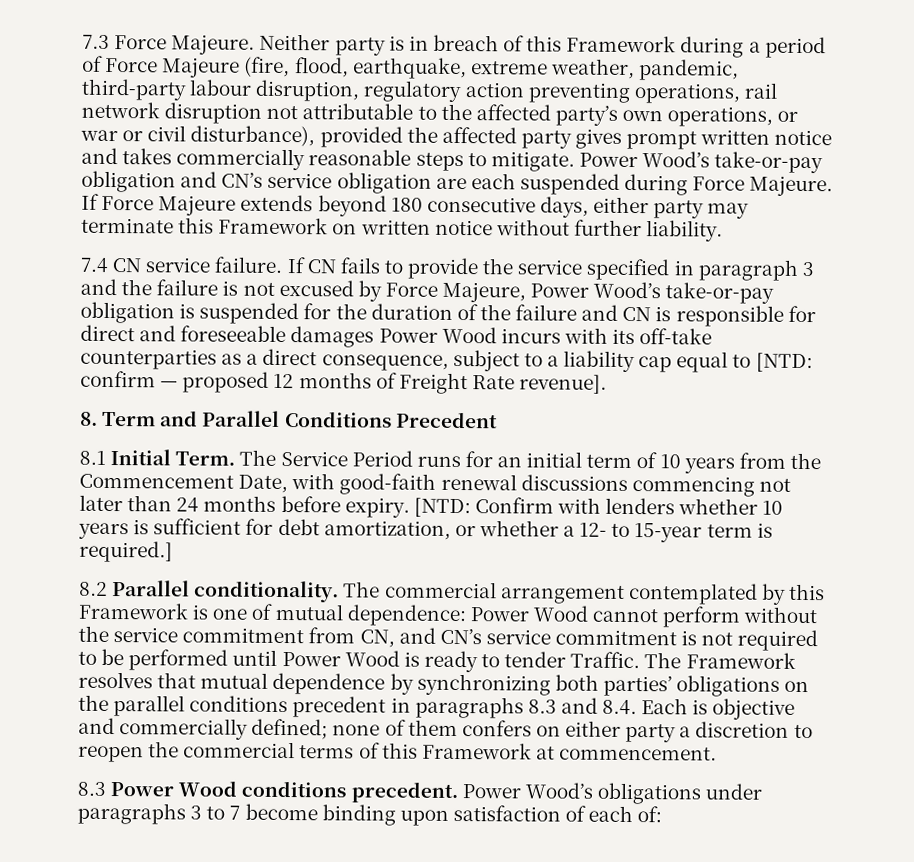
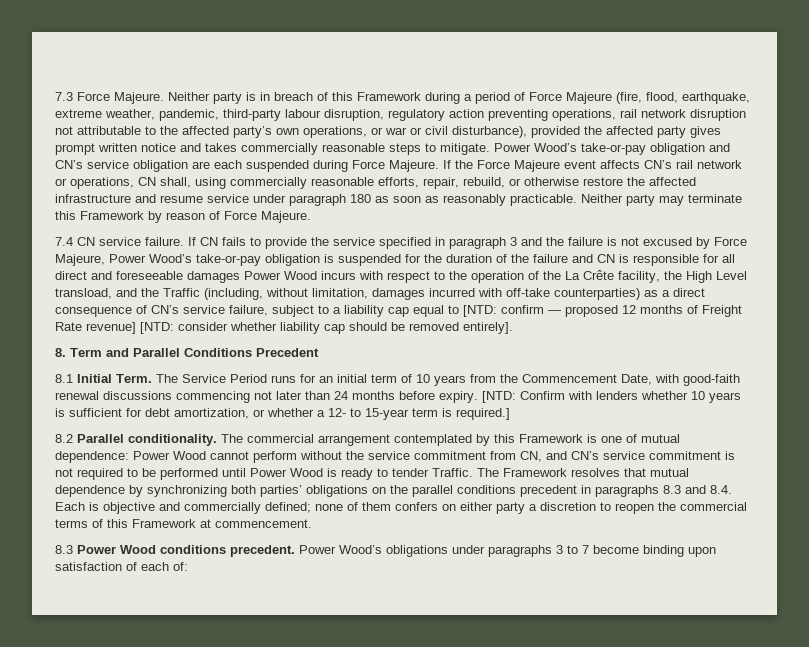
- If Force Majeure extends beyond 180 consecutive days, either party may terminate this Framework on written notice without further liability.
+ If the Force Majeure event affects CN’s rail network or operations, CN shall, using commercially reasonable efforts, repair, rebuild, or otherwise restore the affected infrastructure and resume service under paragraph 180 as soon as reasonably practicable. Neither party may terminate this Framework by reason of Force Majeure.
- If CN fails to provide the service specified in paragraph 3 and the failure is not excused by Force Majeure, Power Wood’s take-or-pay obligation is suspended for the duration of the failure and CN is responsible for direct and foreseeable damages Power Wood incurs with its off-take counterparties as a direct consequence, subject to a liability cap equal to [NTD:
+ If CN fails to provide the service specified in paragraph 3 and the failure is not excused by Force Majeure, Power Wood’s take-or-pay obligation is suspended for the duration of the failure and CN is responsible for all direct and foreseeable damages Power Wood incurs with respect to the operation of the La Crête facility, the High Level transload, and the Traffic (including, without limitation, damages incurred with off-take counterparties) as a direct consequence of CN’s service failure, subject to a liability cap equal to [NTD:
- confirm — proposed 12 months of Freight Rate revenue].
+ confirm — proposed 12 months of Freight Rate revenue] [NTD: consider whether liability cap should be removed entirely].

